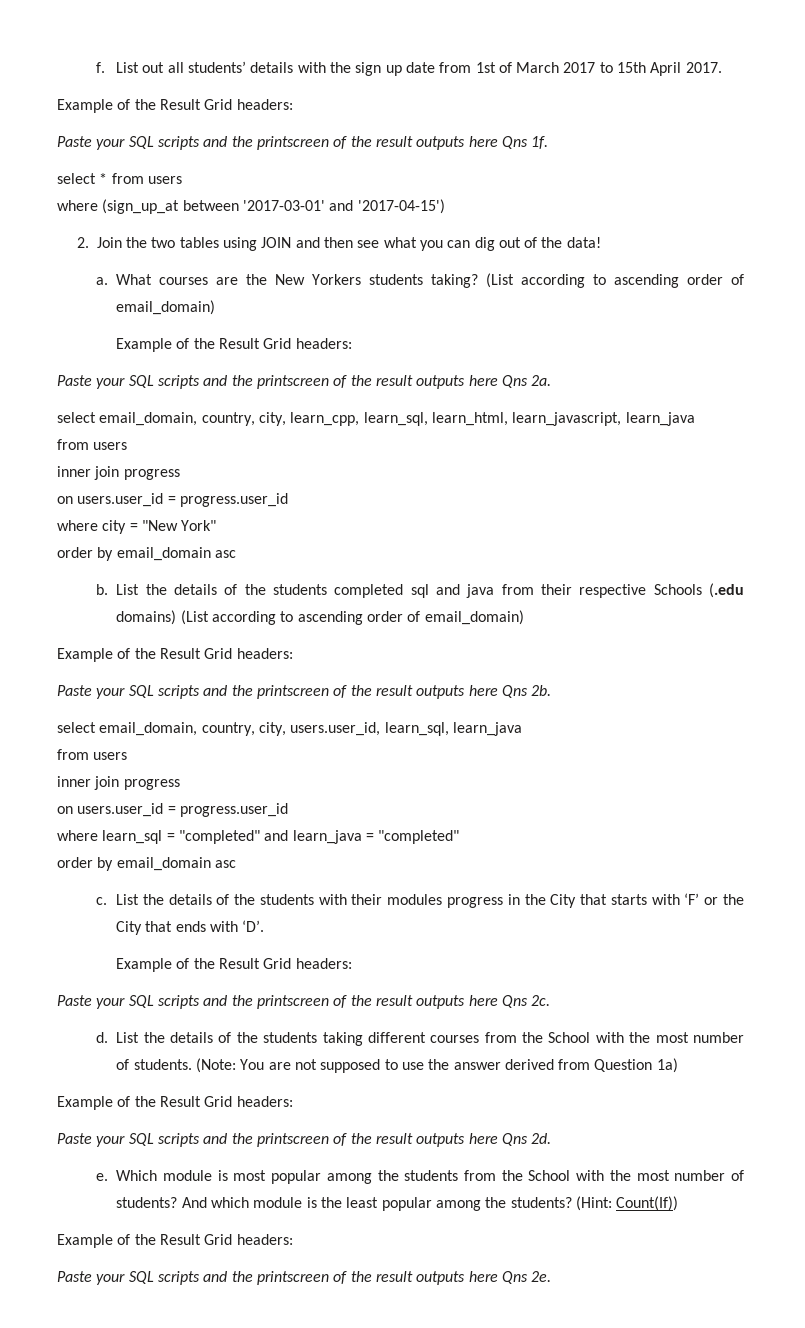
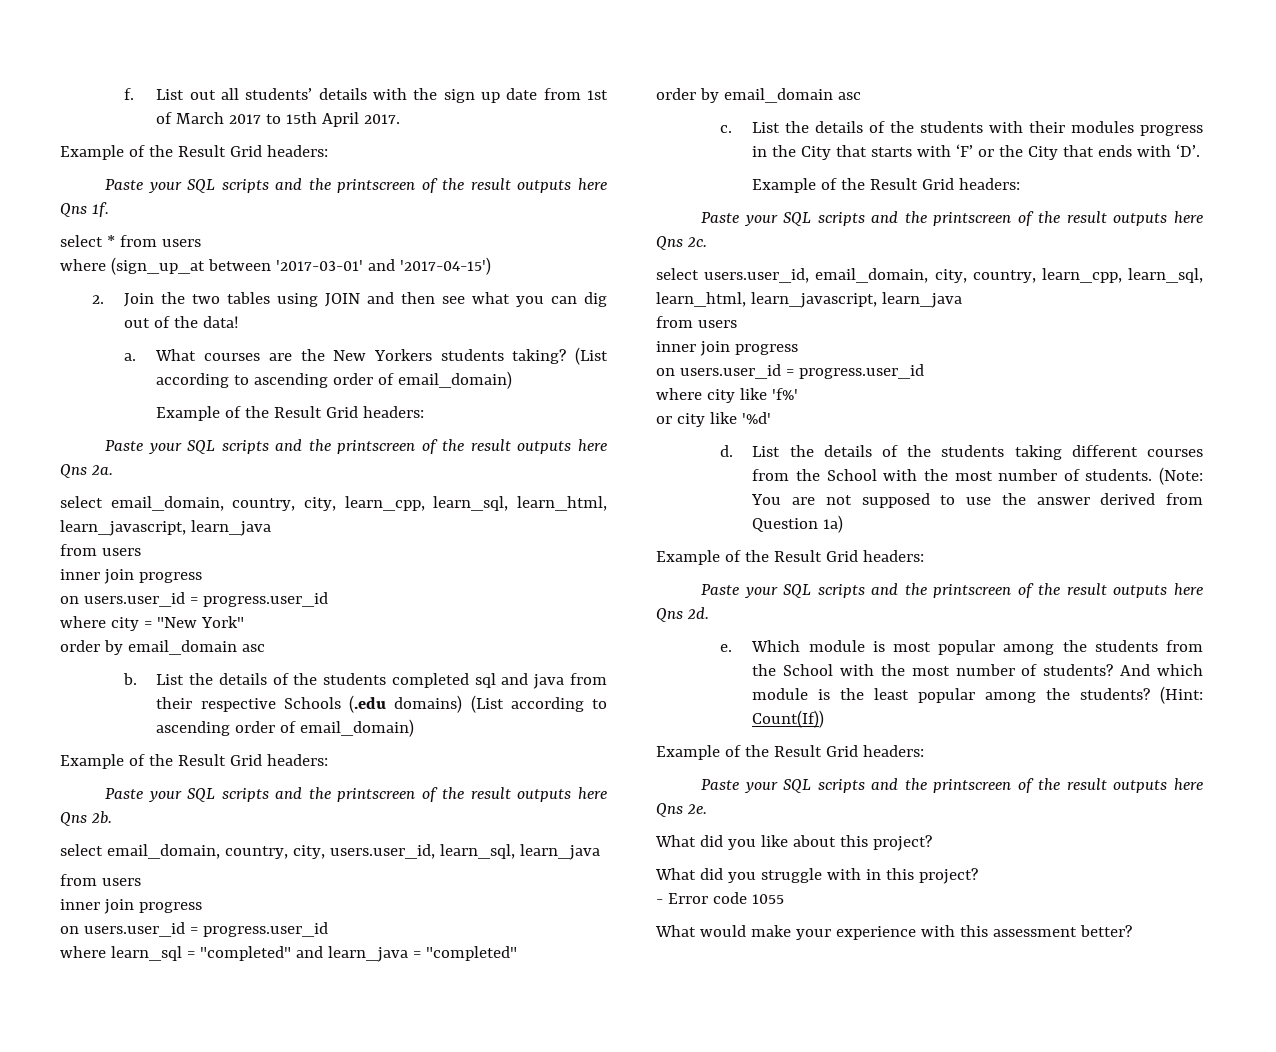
+ select users.user_id, email_domain, city, country, learn_cpp, learn_sql, learn_html, learn_javascript, learn_java
+ from users
+ inner join progress
+ on users.user_id = progress.user_id
+ where city like 'f%'
+ or city like '%d'
+ What did you like about this project?
+ What did you struggle with in this project?
+ - Error code 1055
+ What would make your experience with this assessment better?

